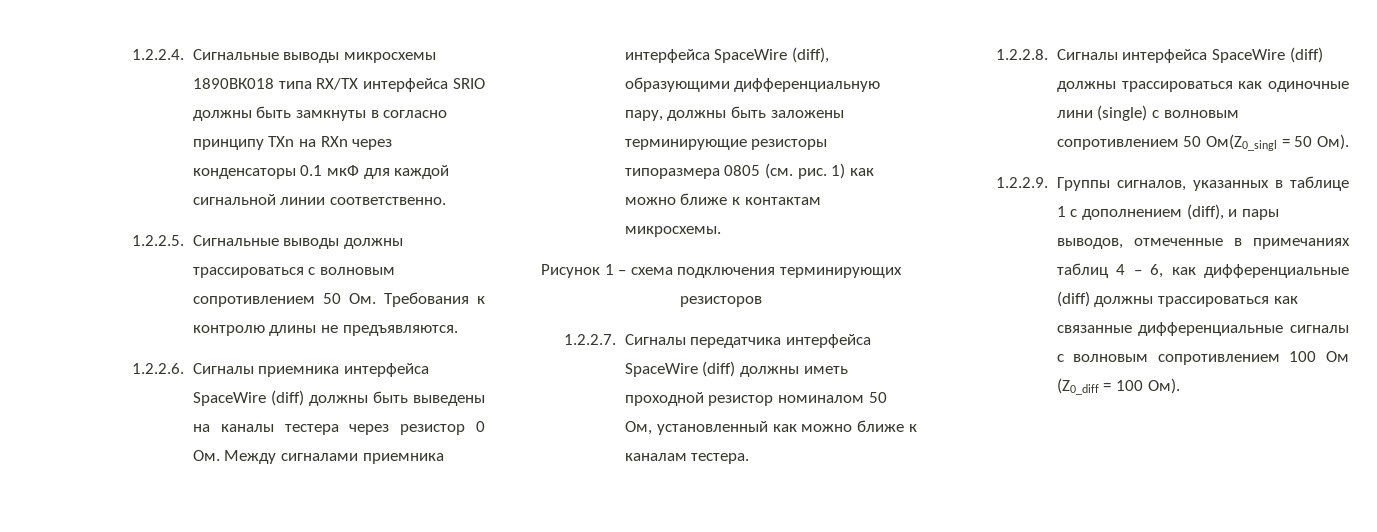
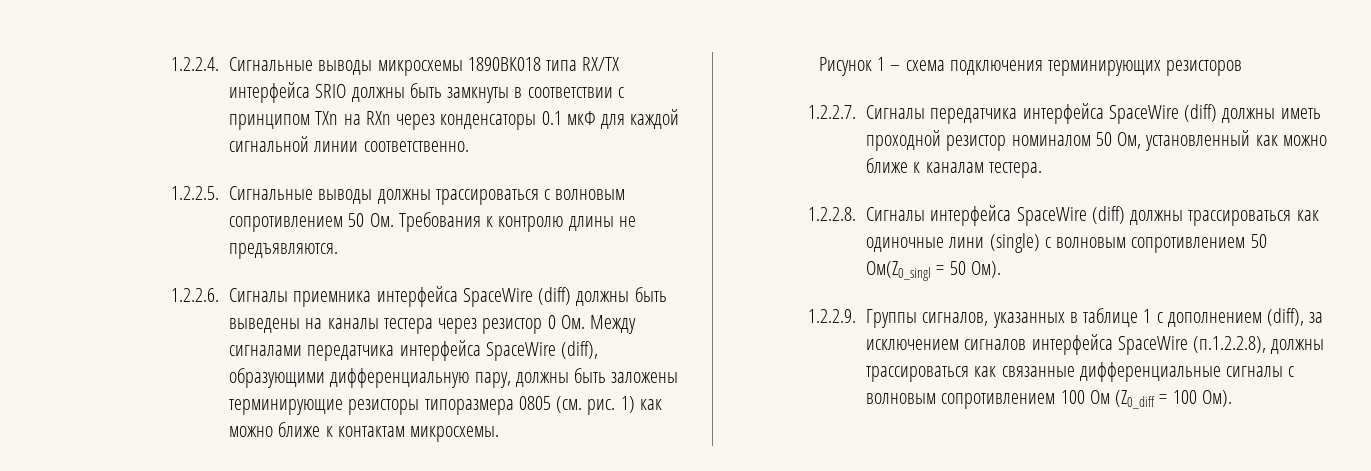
- 1.2.2.4. Сигнальные выводы микросхемы 1890ВК018 типа RX/TX интерфейса SRIO должны быть замкнуты в согласно принципу TXn на RXn через конденсаторы 0.1 мкФ для каждой сигнальной линии соответственно.
+ 1.2.2.4. Сигнальные выводы микросхемы 1890ВК018 типа RX/TX интерфейса SRIO должны быть замкнуты в соответствии с принципом TXn на RXn через конденсаторы 0.1 мкФ для каждой сигнальной линии соответственно.
- 1.2.2.6. Сигналы приемника интерфейса SpaceWire (diff) должны быть выведены на каналы тестера через резистор 0 Ом. Между сигналами приемника интерфейса SpaceWire (diff), образующими дифференциальную пару, должны быть заложены терминирующие резисторы типоразмера 0805 (см. рис.
+ 1.2.2.6. Сигналы приемника интерфейса SpaceWire (diff) должны быть выведены на каналы тестера через резистор 0 Ом. Между сигналами передатчика интерфейса SpaceWire (diff), образующими дифференциальную пару, должны быть заложены терминирующие резисторы типоразмера 0805 (см. рис.
- 1.2.2.9. Группы сигналов, указанных в таблице 1 с дополнением (diff), и пары выводов, отмеченные в примечаниях таблиц 4 – 6, как дифференциальные (diff) должны трассироваться как связанные дифференциальные сигналы с волновым сопротивлением 100 Ом (Z0_diff = 100 Ом).
+ 1.2.2.9. Группы сигналов, указанных в таблице 1 с дополнением (diff), за исключением сигналов интерфейса SpaceWire (п.1.2.2.8), должны трассироваться как связанные дифференциальные сигналы с волновым сопротивлением 100 Ом (Z0_diff = 100 Ом).

